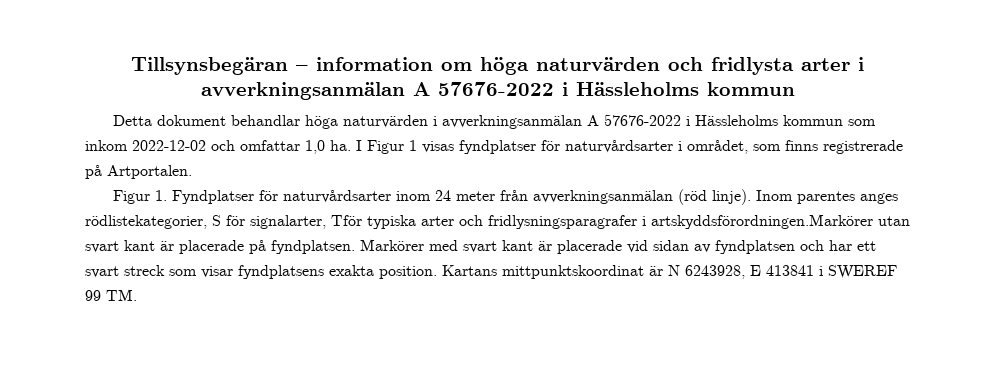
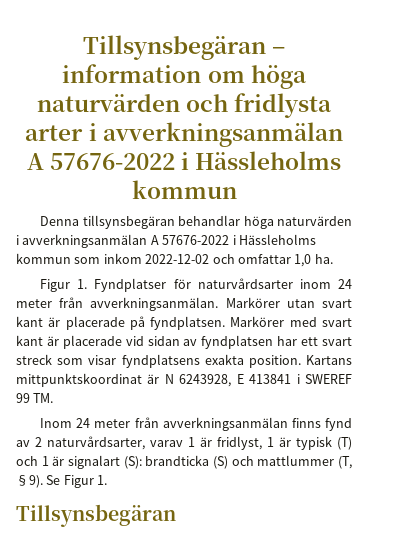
- Detta dokument behandlar höga naturvärden i avverkningsanmälan A 57676-2022 i Hässleholms kommun som inkom 2022-12-02 och omfattar 1,0 ha. I Figur 1 visas fyndplatser för naturvårdsarter i området, som finns registrerade på Artportalen.
+ Denna tillsynsbegäran behandlar höga naturvärden i avverkningsanmälan A 57676-2022 i Hässleholms kommun som inkom 2022-12-02 och omfattar 1,0 ha.
- Figur 1. Fyndplatser för naturvårdsarter inom 24 meter från avverkningsanmälan (röd linje). Inom parentes anges rödlistekategorier, S för signalarter, Tför typiska arter och fridlysningsparagrafer i artskyddsförordningen.Markörer utan svart kant är placerade på fyndplatsen.
+ Figur 1. Fyndplatser för naturvårdsarter inom 24 meter från avverkningsanmälan. Markörer utan svart kant är placerade på fyndplatsen.
- Markörer med svart kant är placerade vid sidan av fyndplatsen och har ett svart streck som visar fyndplatsens exakta position.
+ Markörer med svart kant är placerade vid sidan av fyndplatsen har ett svart streck som visar fyndplatsens exakta position.
+ Inom 24 meter från avverkningsanmälan finns fynd av 2 naturvårdsarter, varav 1 är fridlyst, 1 är typisk (T) och 1 är signalart (S): brandticka (S) och mattlummer (T, §9). Se Figur 1.
+ Tillsynsbegäran

